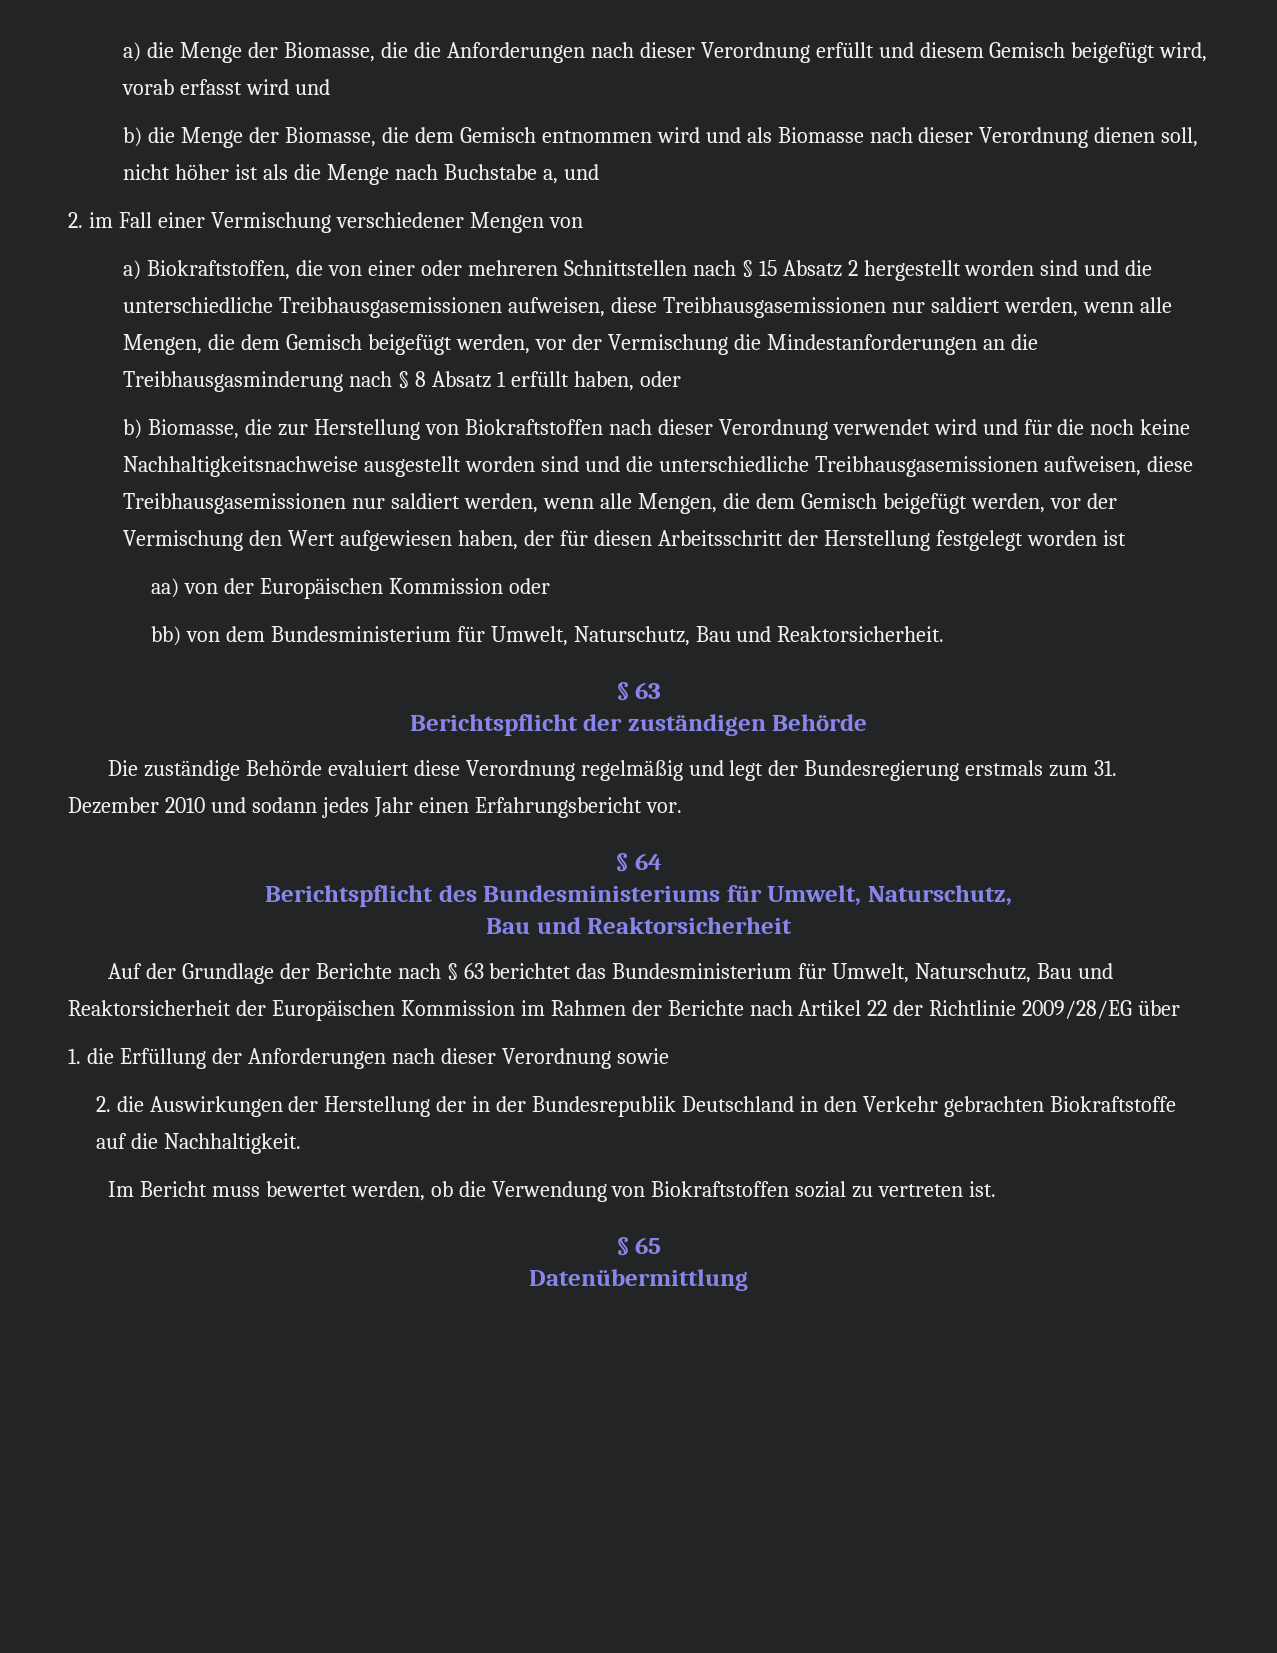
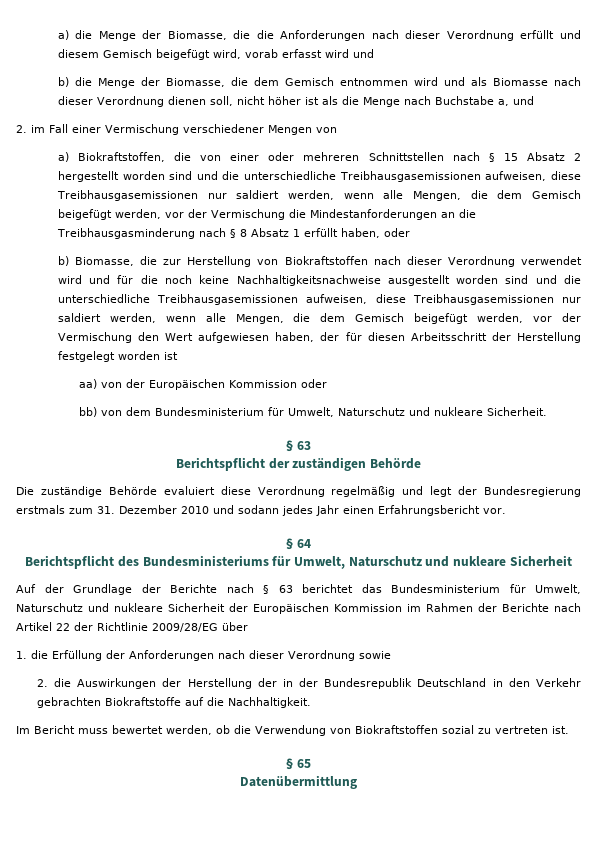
- bb) von dem Bundesministerium für Umwelt, Naturschutz, Bau und Reaktorsicherheit.
+ bb) von dem Bundesministerium für Umwelt, Naturschutz und nukleare Sicherheit.
- Berichtspflicht des Bundesministeriums für Umwelt, Naturschutz,
- Bau und Reaktorsicherheit
+ Berichtspflicht des Bundesministeriums für Umwelt, Naturschutz und nukleare Sicherheit
- Auf der Grundlage der Berichte nach § 63 berichtet das Bundesministerium für Umwelt, Naturschutz, Bau und Reaktorsicherheit der Europäischen Kommission im Rahmen der Berichte nach Artikel 22 der Richtlinie 2009/28/EG über
+ Auf der Grundlage der Berichte nach § 63 berichtet das Bundesministerium für Umwelt, Naturschutz und nukleare Sicherheit der Europäischen Kommission im Rahmen der Berichte nach Artikel 22 der Richtlinie 2009/28/EG über

